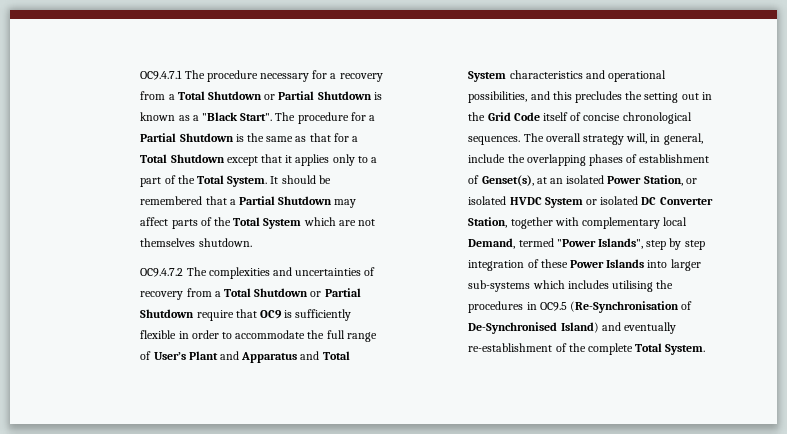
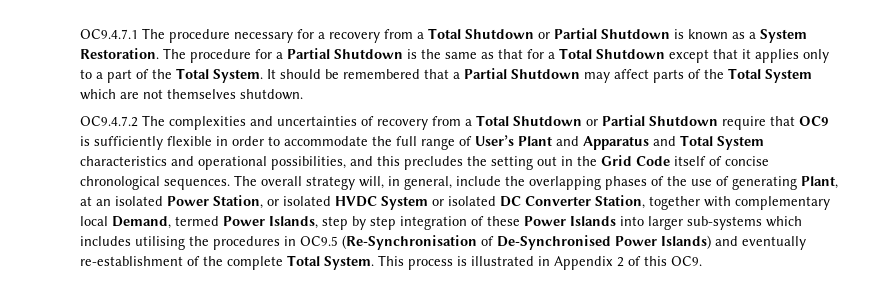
- OC9.4.7.1 The procedure necessary for a recovery from a Total Shutdown or Partial Shutdown is known as a "Black Start".
+ OC9.4.7.1 The procedure necessary for a recovery from a Total Shutdown or Partial Shutdown is known as a System Restoration.
- The overall strategy will, in general, include the overlapping phases of establishment of Genset(s), at an isolated Power Station, or isolated HVDC System or isolated DC Converter Station, together with complementary local Demand, termed "Power Islands", step by step integration of these Power Islands into larger sub-systems which includes utilising the procedures in OC9.5 (Re-Synchronisation of De-Synchronised Island) and eventually re-establishment of the complete Total System.
+ The overall strategy will, in general, include the overlapping phases of the use of generating Plant, at an isolated Power Station, or isolated HVDC System or isolated DC Converter Station, together with complementary local Demand, termed Power Islands, step by step integration of these Power Islands into larger sub-systems which includes utilising the procedures in OC9.5 (Re-Synchronisation of De-Synchronised Power Islands) and eventually re-establishment of the complete Total System.
+ This process is illustrated in Appendix 2 of this OC9.

